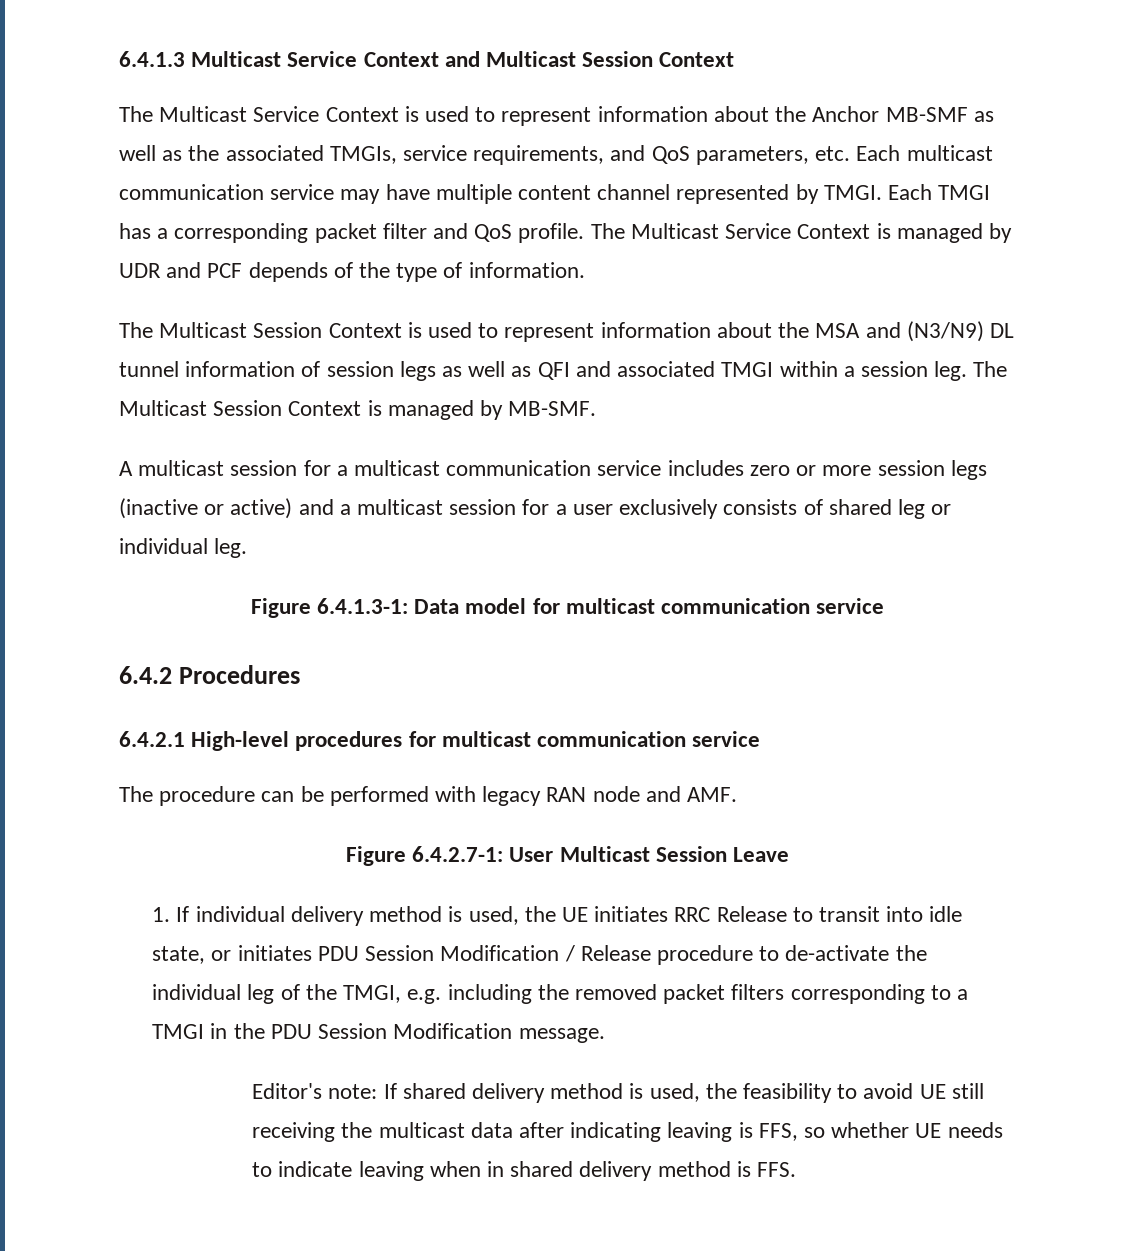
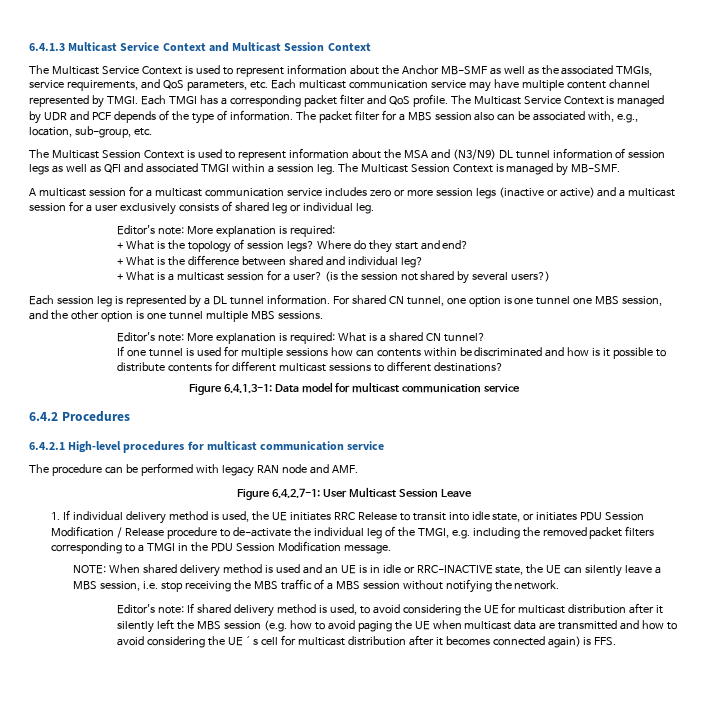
+ The packet filter for a MBS session also can be associated with, e.g., location, sub-group, etc.
  A multicast session for a multicast communication service includes zero or more session legs (inactive or active) and a multicast session for a user exclusively consists of shared leg or individual leg.
+ Editor's note: More explanation is required:
+ + What is the topology of session legs? Where do they start and end?
+ + What is the difference between shared and individual leg?
+ + What is a multicast session for a user? (is the session not shared by several users?)
+ Each session leg is represented by a DL tunnel information. For shared CN tunnel, one option is one tunnel one MBS session, and the other option is one tunnel multiple MBS sessions.
+ Editor's note: More explanation is required: What is a shared CN tunnel?
+ If one tunnel is used for multiple sessions how can contents within be discriminated and how is it possible to distribute contents for different multicast sessions to different destinations?
+ NOTE: When shared delivery method is used and an UE is in idle or RRC-INACTIVE state, the UE can silently leave a MBS session, i.e. stop receiving the MBS traffic of a MBS session without notifying the network.
- Editor's note: If shared delivery method is used, the feasibility to avoid UE still receiving the multicast data after indicating leaving is FFS, so whether UE needs to indicate leaving when in shared delivery method is FFS.
+ Editor's note: If shared delivery method is used, to avoid considering the UE for multicast distribution after it silently left the MBS session (e.g. how to avoid paging the UE when multicast data are transmitted and how to avoid considering the UE´s cell for multicast distribution after it becomes connected again) is FFS.

